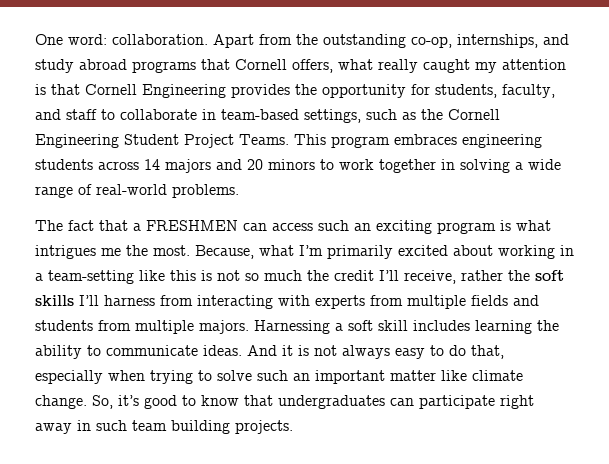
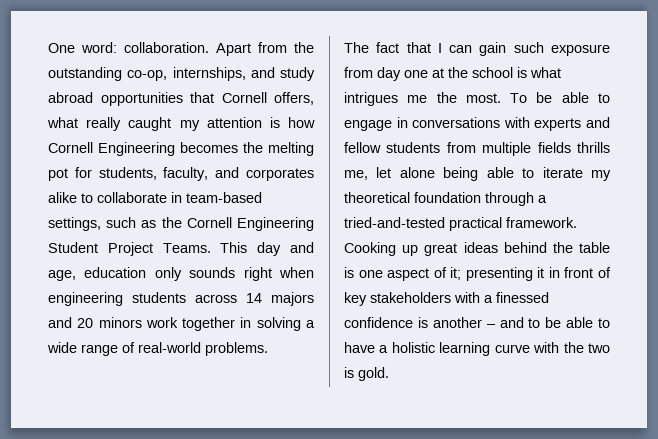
- Apart from the outstanding co-op, internships, and study abroad programs that Cornell offers, what really caught my attention is that Cornell Engineering provides the opportunity for students, faculty, and staff to collaborate in team-based settings, such as the Cornell Engineering Student Project Teams.
+ Apart from the outstanding co-op, internships, and study abroad opportunities that Cornell offers, what really caught my attention is how Cornell Engineering becomes the melting pot for students, faculty, and corporates alike to collaborate in team-based settings, such as the Cornell Engineering Student Project Teams.
- This program embraces engineering students across 14 majors and 20 minors to work together in solving a wide range of real-world problems.
+ This day and age, education only sounds right when engineering students across 14 majors and 20 minors work together in solving a wide range of real-world problems.
- The fact that a FRESHMEN can access such an exciting program is what intrigues me the most.
+ The fact that I can gain such exposure from day one at the school is what intrigues me the most.
- Because, what I’m primarily excited about working in a team-setting like this is not so much the credit I’ll receive, rather the soft skills I’ll harness from interacting with experts from multiple fields and students from multiple majors. Harnessing a soft skill includes learning the ability to communicate ideas. And it is not always easy to do that, especially when trying to solve such an important matter like climate change. So, it’s good to know that undergraduates can participate right away in such team building projects.
+ To be able to engage in conversations with experts and fellow students from multiple fields thrills me, let alone being able to iterate my theoretical foundation through a tried-and-tested practical framework. Cooking up great ideas behind the table is one aspect of it; presenting it in front of key stakeholders with a finessed confidence is another – and to be able to have a holistic learning curve with the two is gold.

